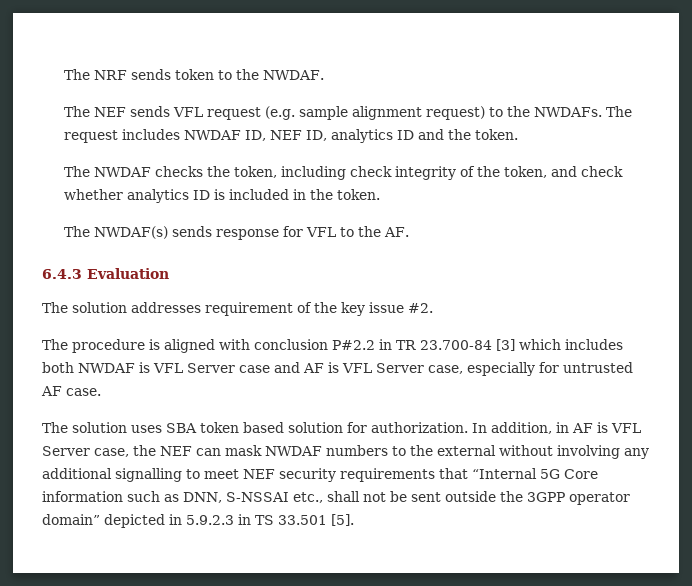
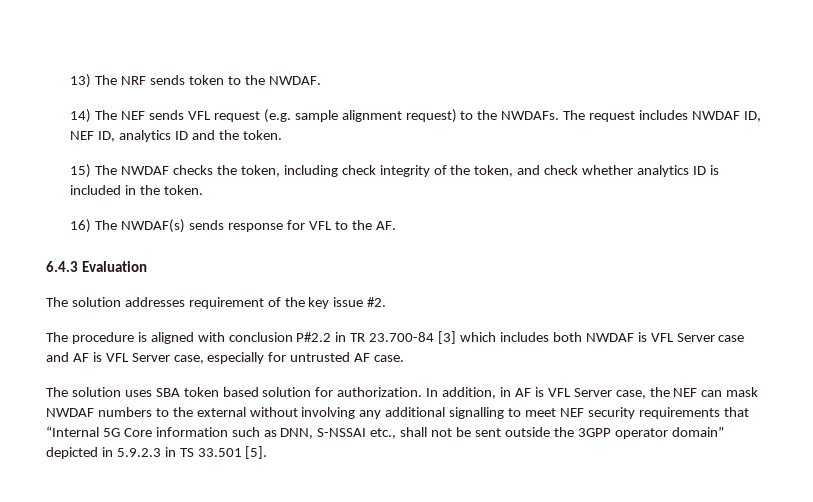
- The NRF sends token to the NWDAF.
+ 13) The NRF sends token to the NWDAF.
- The NEF sends VFL request (e.g. sample alignment request) to the NWDAFs.
+ 14) The NEF sends VFL request (e.g. sample alignment request) to the NWDAFs.
- The NWDAF checks the token, including check integrity of the token, and check whether analytics ID is included in the token.
+ 15) The NWDAF checks the token, including check integrity of the token, and check whether analytics ID is included in the token.
- The NWDAF(s) sends response for VFL to the AF.
+ 16) The NWDAF(s) sends response for VFL to the AF.

